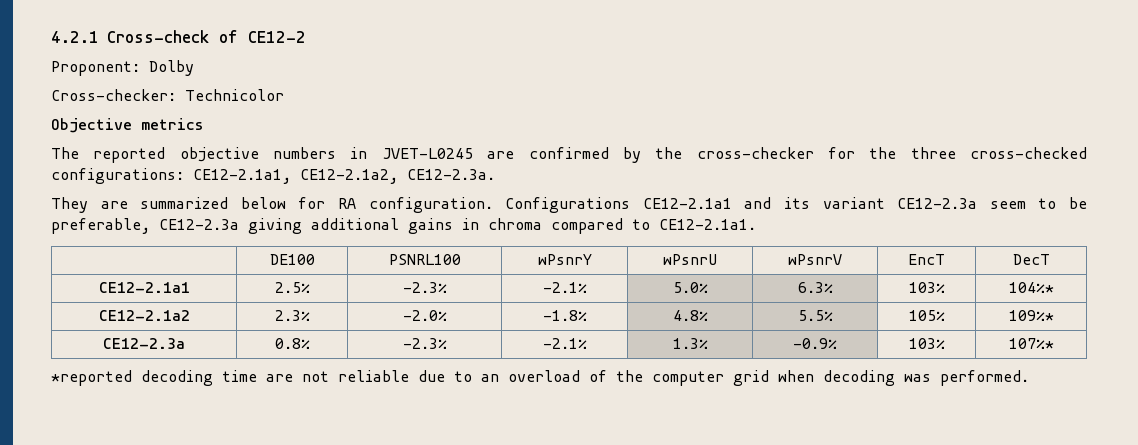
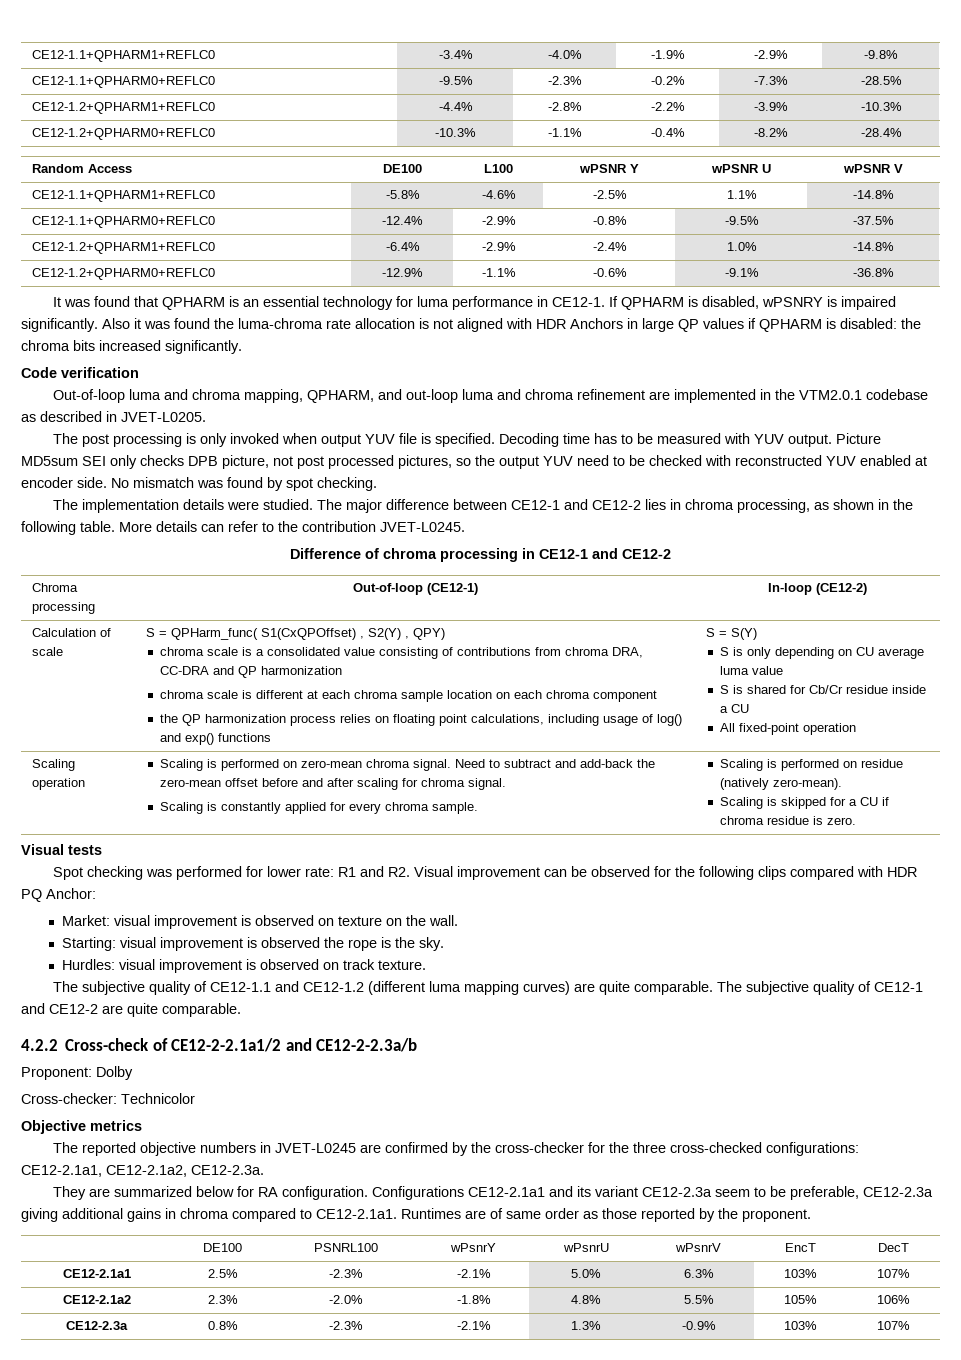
- 4.2.1 Cross-check of CE12-2
+ CE12-1.1+QPHARM1+REFLC0 | -3.4% | -4.0% | -1.9% | -2.9% | -9.8%
+ CE12-1.1+QPHARM0+REFLC0 | -9.5% | -2.3% | -0.2% | -7.3% | -28.5%
+ CE12-1.2+QPHARM1+REFLC0 | -4.4% | -2.8% | -2.2% | -3.9% | -10.3%
+ CE12-1.2+QPHARM0+REFLC0 | -10.3% | -1.1% | -0.4% | -8.2% | -28.4%
+ Random Access | DE100 | L100 | wPSNR Y | wPSNR U | wPSNR V
+ CE12-1.1+QPHARM1+REFLC0 | -5.8% | -4.6% | -2.5% | 1.1% | -14.8%
+ CE12-1.1+QPHARM0+REFLC0 | -12.4% | -2.9% | -0.8% | -9.5% | -37.5%
+ CE12-1.2+QPHARM1+REFLC0 | -6.4% | -2.9% | -2.4% | 1.0% | -14.8%
+ CE12-1.2+QPHARM0+REFLC0 | -12.9% | -1.1% | -0.6% | -9.1% | -36.8%
+ It was found that QPHARM is an essential technology for luma performance in CE12-1. If QPHARM is disabled, wPSNRY is impaired significantly. Also it was found the luma-chroma rate allocation is not aligned with HDR Anchors in large QP values if QPHARM is disabled: the chroma bits increased significantly.
+ Code verification
+ Out-of-loop luma and chroma mapping, QPHARM, and out-loop luma and chroma refinement are implemented in the VTM2.0.1 codebase as described in JVET-L0205.
+ The post processing is only invoked when output YUV file is specified. Decoding time has to be measured with YUV output. Picture MD5sum SEI only checks DPB picture, not post processed pictures, so the output YUV need to be checked with reconstructed YUV enabled at encoder side. No mismatch was found by spot checking.
+ The implementation details were studied. The major difference between CE12-1 and CE12-2 lies in chroma processing, as shown in the following table. More details can refer to the contribution JVET-L0245.
+ Difference of chroma processing in CE12-1 and CE12-2
+ Chroma processing | Out-of-loop (CE12-1) | In-loop (CE12-2)
+ Calculation of scale | S = QPHarm_func( S1(CxQPOffset) , S2(Y) , QPY)
+ chroma scale is a consolidated value consisting of contributions from chroma DRA, CC-DRA and QP harmonization
+ chroma scale is different at each chroma sample location on each chroma component
+ the QP harmonization process relies on floating point calculations, including usage of log() and exp() functions | S = S(Y)
+ S is only depending on CU average luma value
+ S is shared for Cb/Cr residue inside a CU
+ All fixed-point operation
+ Scaling operation | Scaling is performed on zero-mean chroma signal. Need to subtract and add-back the zero-mean offset before and after scaling for chroma signal.
+ Scaling is constantly applied for every chroma sample. | Scaling is performed on residue (natively zero-mean).
+ Scaling is skipped for a CU if chroma residue is zero.
+ Visual tests
+ Spot checking was performed for lower rate: R1 and R2. Visual improvement can be observed for the following clips compared with HDR PQ Anchor:
+ Market: visual improvement is observed on texture on the wall.
+ Starting: visual improvement is observed the rope is the sky.
+ Hurdles: visual improvement is observed on track texture.
+ The subjective quality of CE12-1.1 and CE12-1.2 (different luma mapping curves) are quite comparable. The subjective quality of CE12-1 and CE12-2 are quite comparable.
+ 4.2.2 Cross-check of CE12-2-2.1a1/2 and CE12-2-2.3a/b
- Configurations CE12-2.1a1 and its variant CE12-2.3a seem to be preferable, CE12-2.3a giving additional gains in chroma compared to CE12-2.1a1.
+ Configurations CE12-2.1a1 and its variant CE12-2.3a seem to be preferable, CE12-2.3a giving additional gains in chroma compared to CE12-2.1a1. Runtimes are of same order as those reported by the proponent.
- CE12-2.1a1 | 2.5% | -2.3% | -2.1% | 5.0% | 6.3% | 103% | 104%*
+ CE12-2.1a1 | 2.5% | -2.3% | -2.1% | 5.0% | 6.3% | 103% | 107%
- CE12-2.1a2 | 2.3% | -2.0% | -1.8% | 4.8% | 5.5% | 105% | 109%*
+ CE12-2.1a2 | 2.3% | -2.0% | -1.8% | 4.8% | 5.5% | 105% | 106%
- CE12-2.3a | 0.8% | -2.3% | -2.1% | 1.3% | -0.9% | 103% | 107%*
- *reported decoding time are not reliable due to an overload of the computer grid when decoding was performed.
+ CE12-2.3a | 0.8% | -2.3% | -2.1% | 1.3% | -0.9% | 103% | 107%

